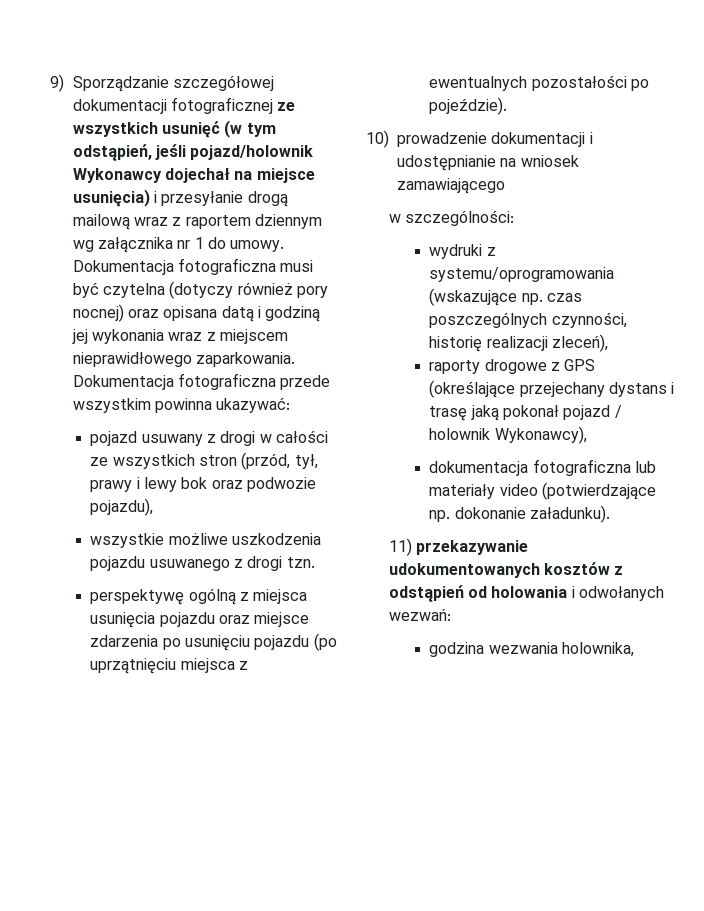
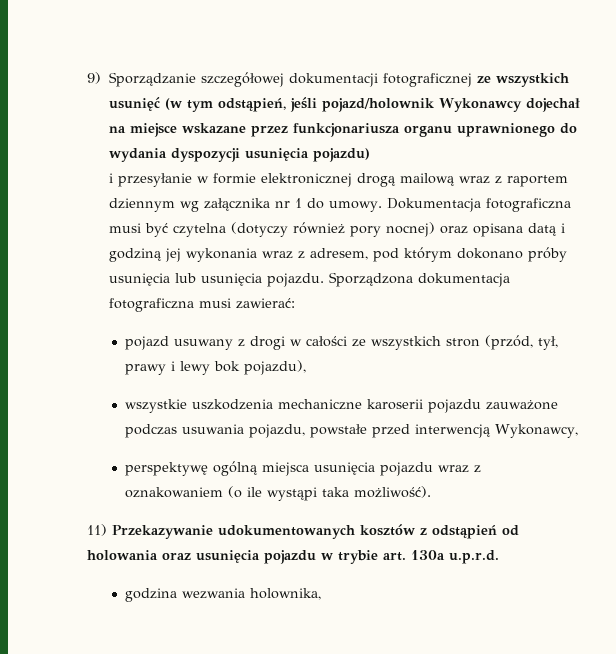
- 9) Sporządzanie szczegółowej dokumentacji fotograficznej ze wszystkich usunięć (w tym odstąpień, jeśli pojazd/holownik Wykonawcy dojechał na miejsce usunięcia) i przesyłanie drogą mailową wraz z raportem dziennym wg załącznika nr 1 do umowy.
+ 9) Sporządzanie szczegółowej dokumentacji fotograficznej ze wszystkich usunięć (w tym odstąpień, jeśli pojazd/holownik Wykonawcy dojechał na miejsce wskazane przez funkcjonariusza organu uprawnionego do wydania dyspozycji usunięcia pojazdu)
+ i przesyłanie w formie elektronicznej drogą mailową wraz z raportem dziennym wg załącznika nr 1 do umowy.
- Dokumentacja fotograficzna musi być czytelna (dotyczy również pory nocnej) oraz opisana datą i godziną jej wykonania wraz z miejscem nieprawidłowego zaparkowania. Dokumentacja fotograficzna przede wszystkim powinna ukazywać:
+ Dokumentacja fotograficzna musi być czytelna (dotyczy również pory nocnej) oraz opisana datą i godziną jej wykonania wraz z adresem, pod którym dokonano próby usunięcia lub usunięcia pojazdu. Sporządzona dokumentacja fotograficzna musi zawierać:
- pojazd usuwany z drogi w całości ze wszystkich stron (przód, tył, prawy i lewy bok oraz podwozie pojazdu),
+ pojazd usuwany z drogi w całości ze wszystkich stron (przód, tył, prawy i lewy bok pojazdu),
- wszystkie możliwe uszkodzenia pojazdu usuwanego z drogi tzn.
+ wszystkie uszkodzenia mechaniczne karoserii pojazdu zauważone podczas usuwania pojazdu, powstałe przed interwencją Wykonawcy,
- perspektywę ogólną z miejsca usunięcia pojazdu oraz miejsce zdarzenia po usunięciu pojazdu (po uprzątnięciu miejsca z ewentualnych pozostałości po pojeździe).
- 10) prowadzenie dokumentacji i udostępnianie na wniosek zamawiającego
- w szczególności:
- wydruki z systemu/oprogramowania (wskazujące np. czas poszczególnych czynności, historię realizacji zleceń),
- raporty drogowe z GPS (określające przejechany dystans i trasę jaką pokonał pojazd / holownik Wykonawcy),
- dokumentacja fotograficzna lub materiały video (potwierdzające np. dokonanie załadunku).
+ perspektywę ogólną miejsca usunięcia pojazdu wraz z oznakowaniem (o ile wystąpi taka możliwość).
- 11) przekazywanie udokumentowanych kosztów z odstąpień od holowania i odwołanych wezwań:
+ 11) Przekazywanie udokumentowanych kosztów z odstąpień od holowania oraz usunięcia pojazdu w trybie art. 130a u.p.r.d.

